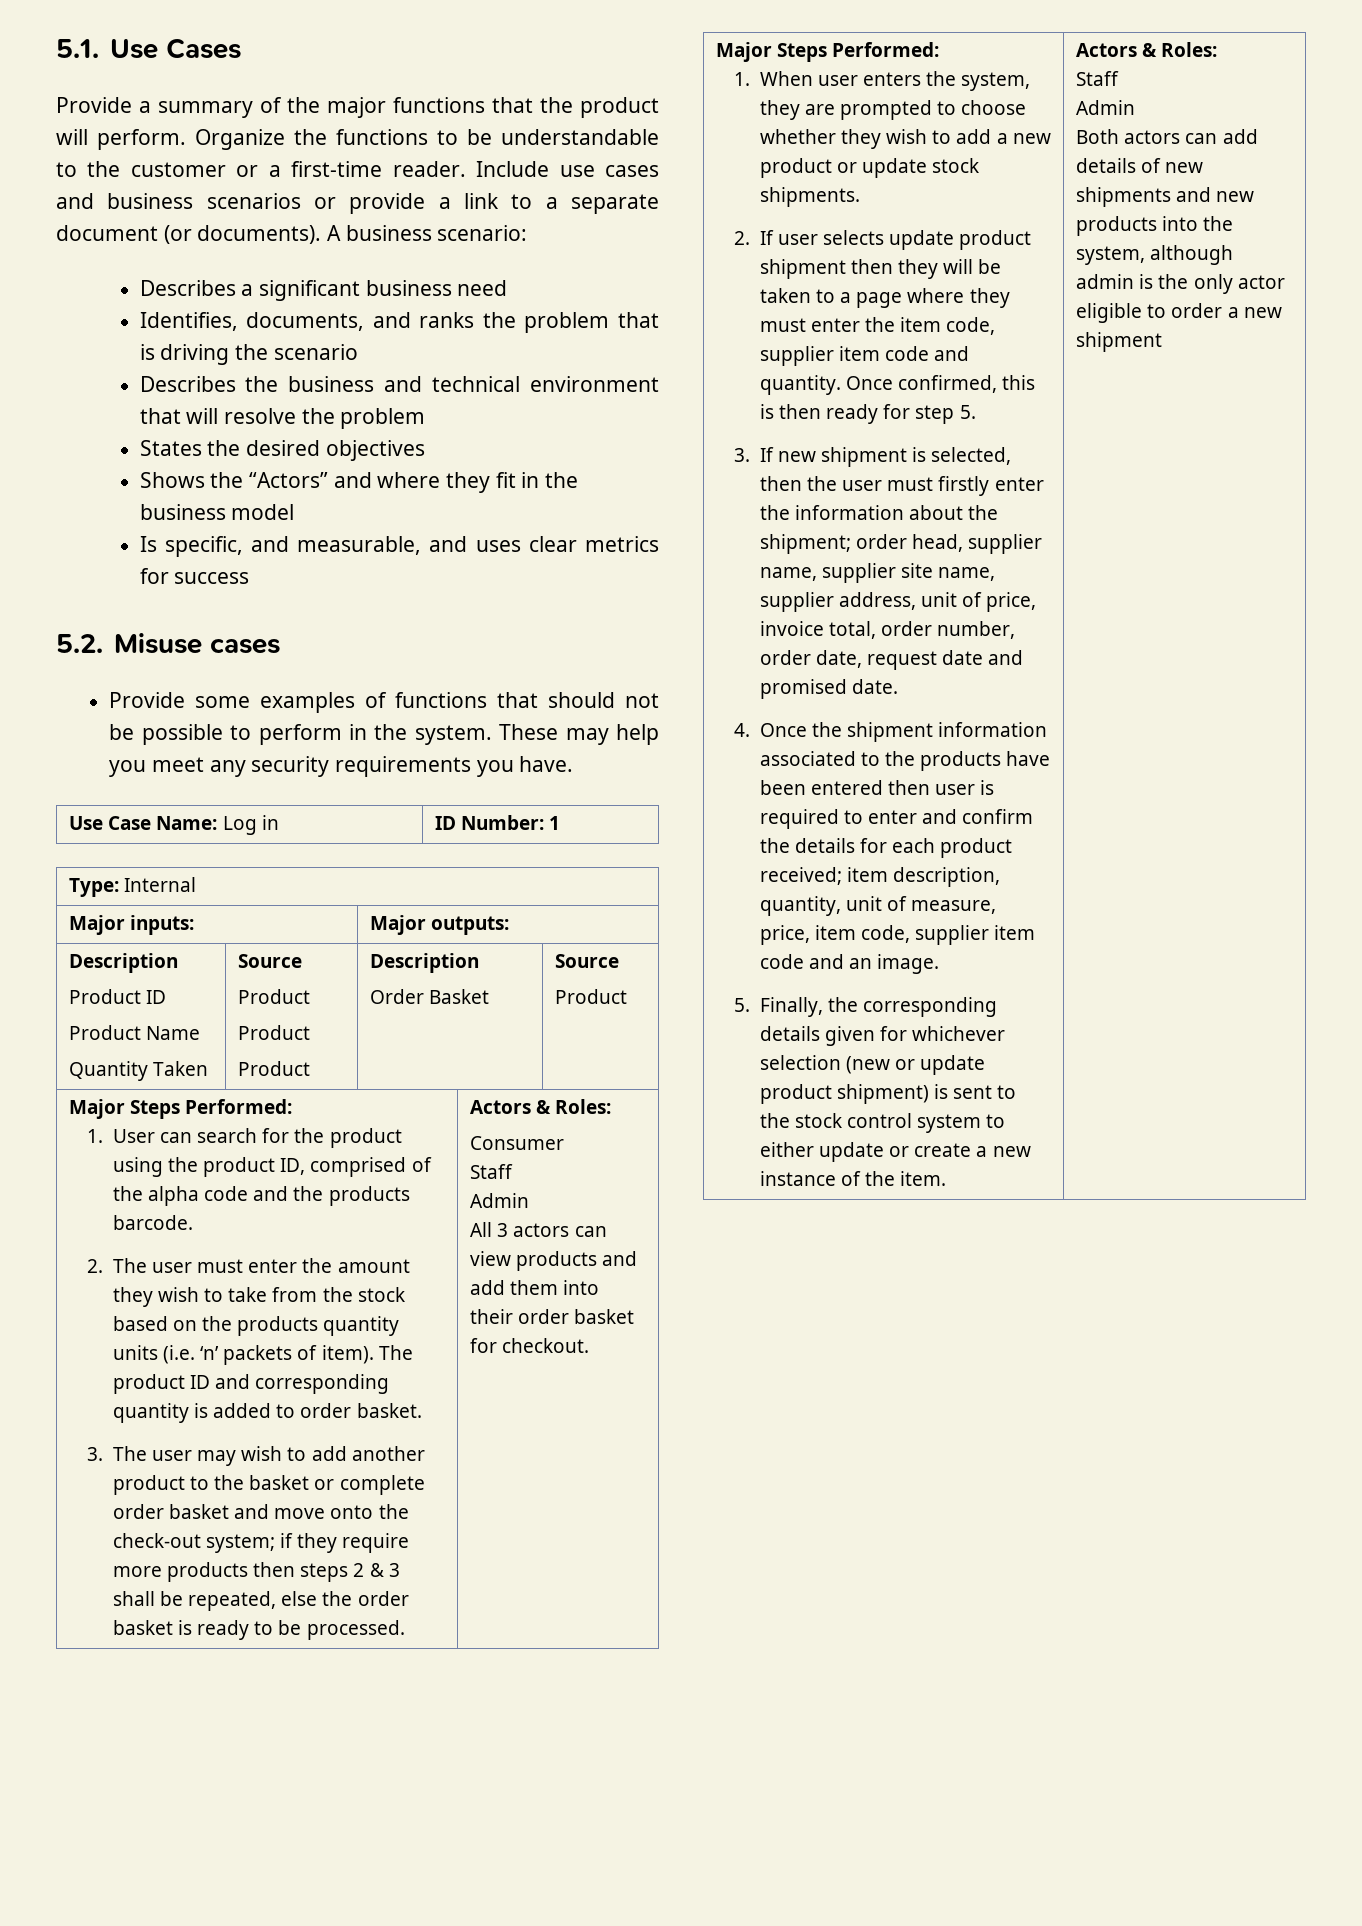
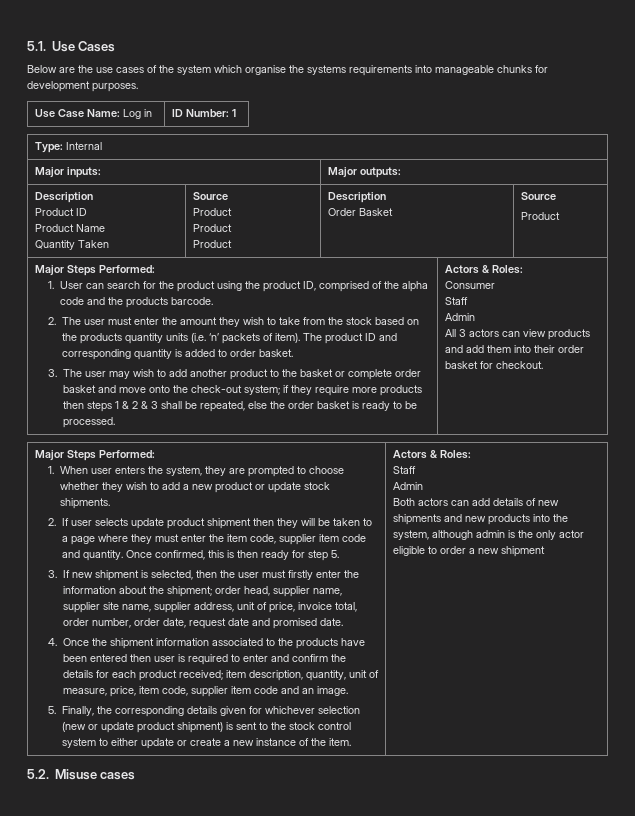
- Provide a summary of the major functions that the product will perform. Organize the functions to be understandable to the customer or a first-time reader. Include use cases and business scenarios or provide a link to a separate document (or documents). A business scenario:
- Describes a significant business need
- Identifies, documents, and ranks the problem that is driving the scenario
- Describes the business and technical environment that will resolve the problem
- States the desired objectives
- Shows the “Actors” and where they fit in the business model
- Is specific, and measurable, and uses clear metrics for success
- 5.2. Misuse cases
- Provide some examples of functions that should not be possible to perform in the system. These may help you meet any security requirements you have.
+ Below are the use cases of the system which organise the systems requirements into manageable chunks for development purposes.
- 3. The user may wish to add another product to the basket or complete order basket and move onto the check-out system; if they require more products then steps 2 & 3 shall be repeated, else the order basket is ready to be processed.
+ 3. The user may wish to add another product to the basket or complete order basket and move onto the check-out system; if they require more products then steps 1 & 2 & 3 shall be repeated, else the order basket is ready to be processed.
+ 5.2. Misuse cases

